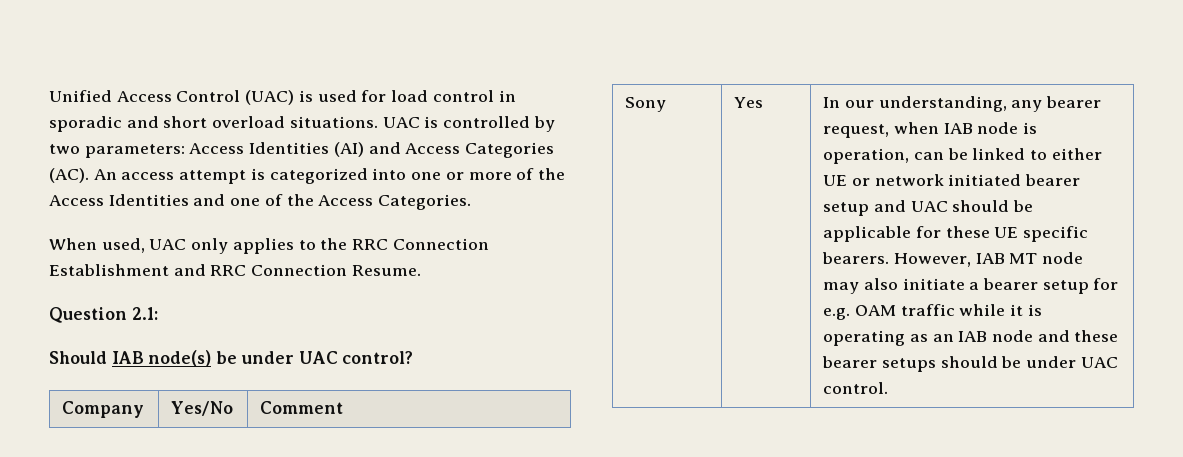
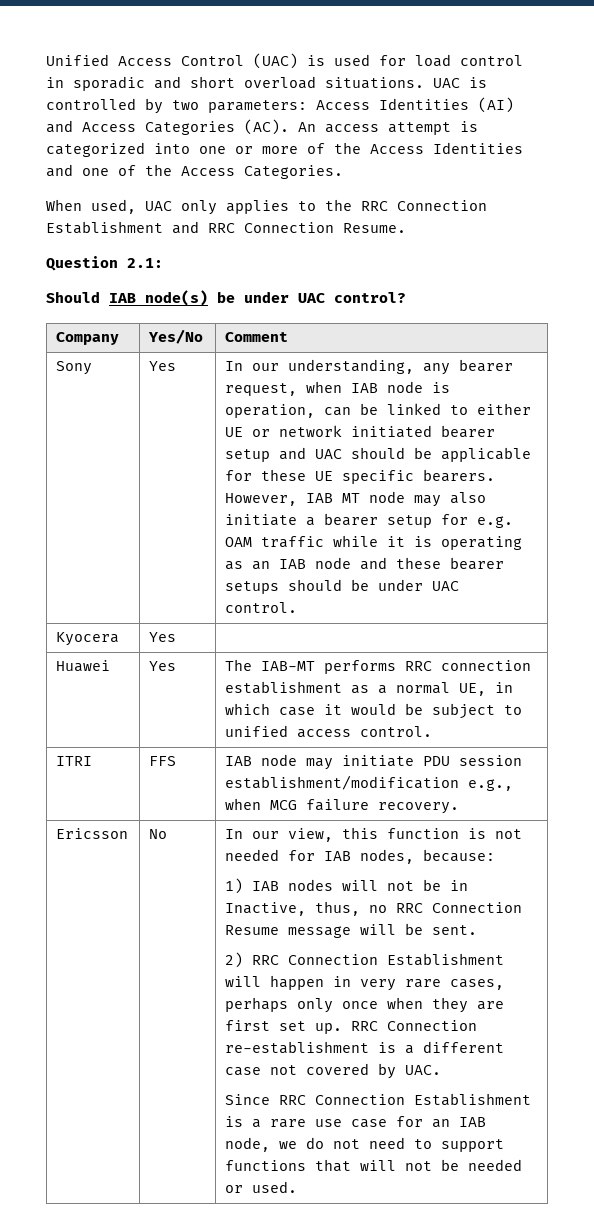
+ Kyocera | Yes |
+ Huawei | Yes | The IAB-MT performs RRC connection establishment as a normal UE, in which case it would be subject to unified access control.
+ ITRI | FFS | IAB node may initiate PDU session establishment/modification e.g., when MCG failure recovery.
+ Ericsson | No | In our view, this function is not needed for IAB nodes, because:
+ 1) IAB nodes will not be in Inactive, thus, no RRC Connection Resume message will be sent.
+ 2) RRC Connection Establishment will happen in very rare cases, perhaps only once when they are first set up. RRC Connection re-establishment is a different case not covered by UAC.
+ Since RRC Connection Establishment is a rare use case for an IAB node, we do not need to support functions that will not be needed or used.

